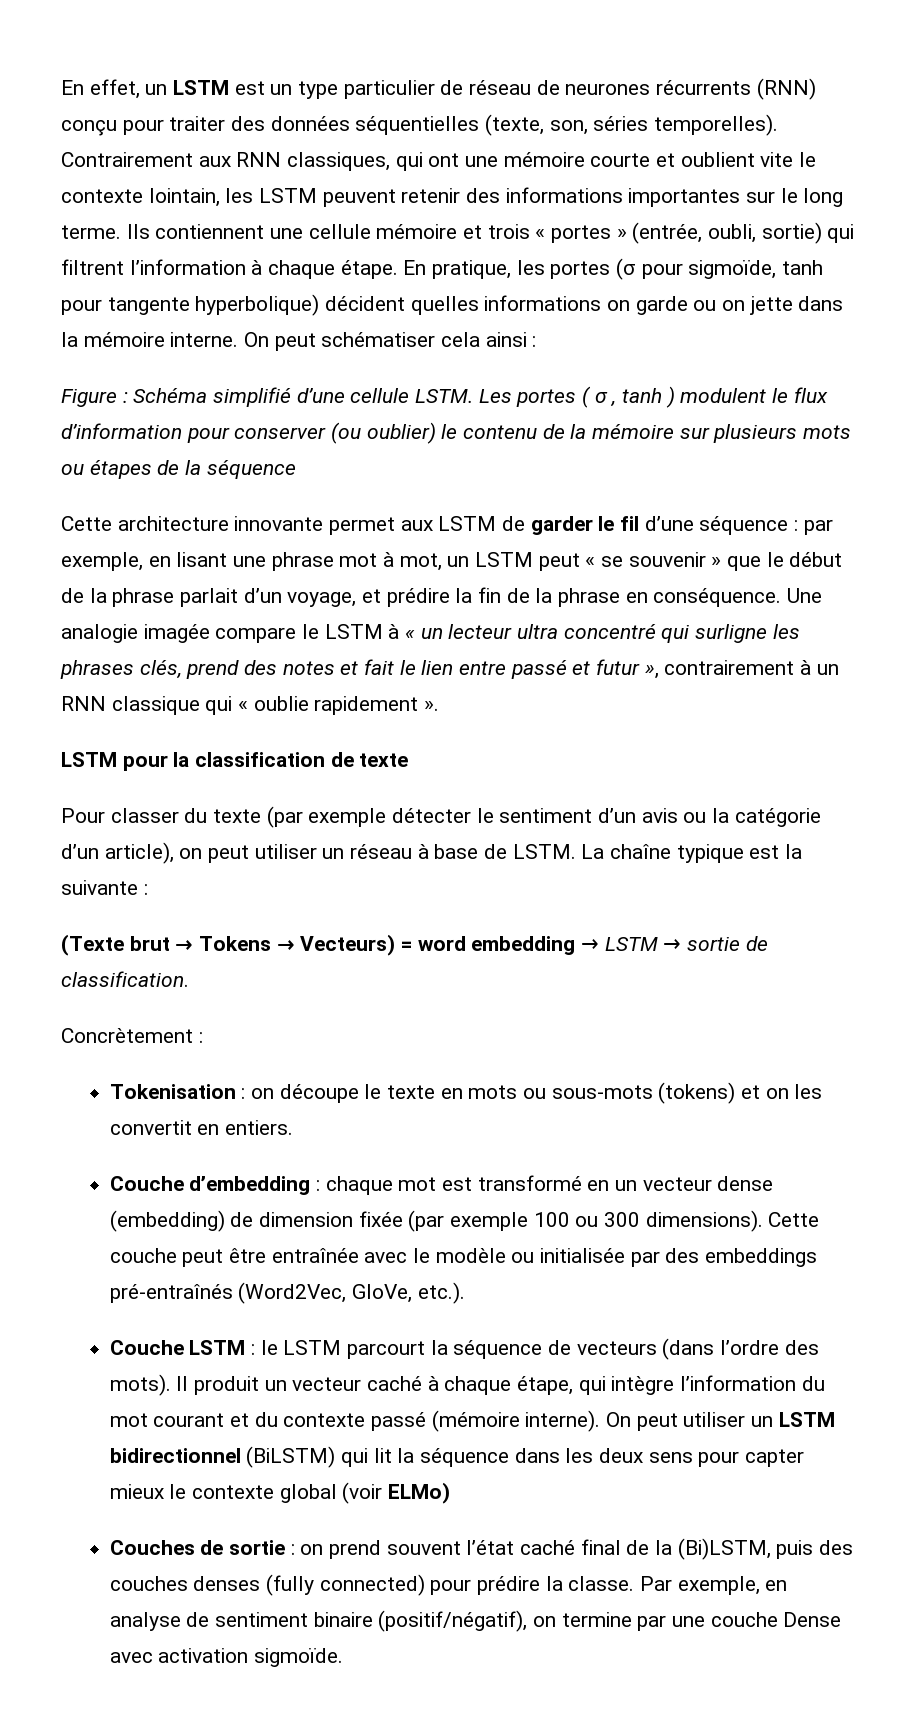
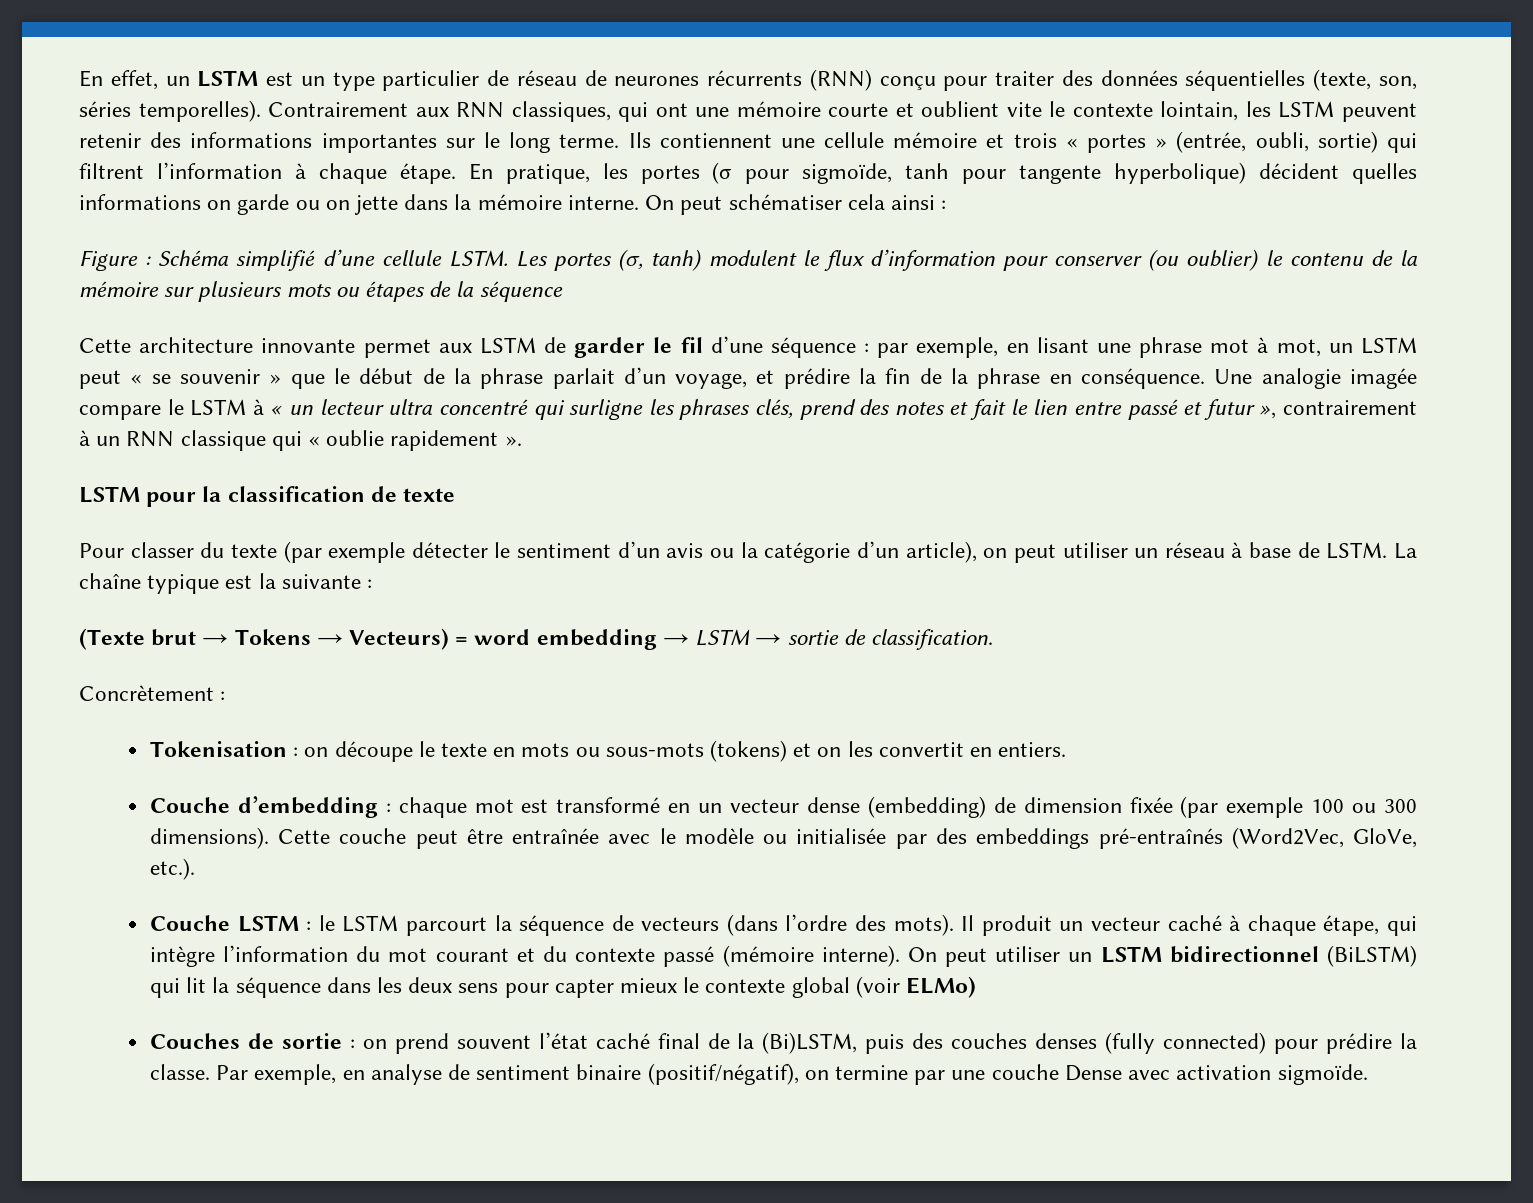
- Les portes ( σ , tanh ) modulent le flux d’information pour conserver (ou oublier) le contenu de la mémoire sur plusieurs mots ou étapes de la séquence
+ Les portes (σ, tanh) modulent le flux d’information pour conserver (ou oublier) le contenu de la mémoire sur plusieurs mots ou étapes de la séquence

